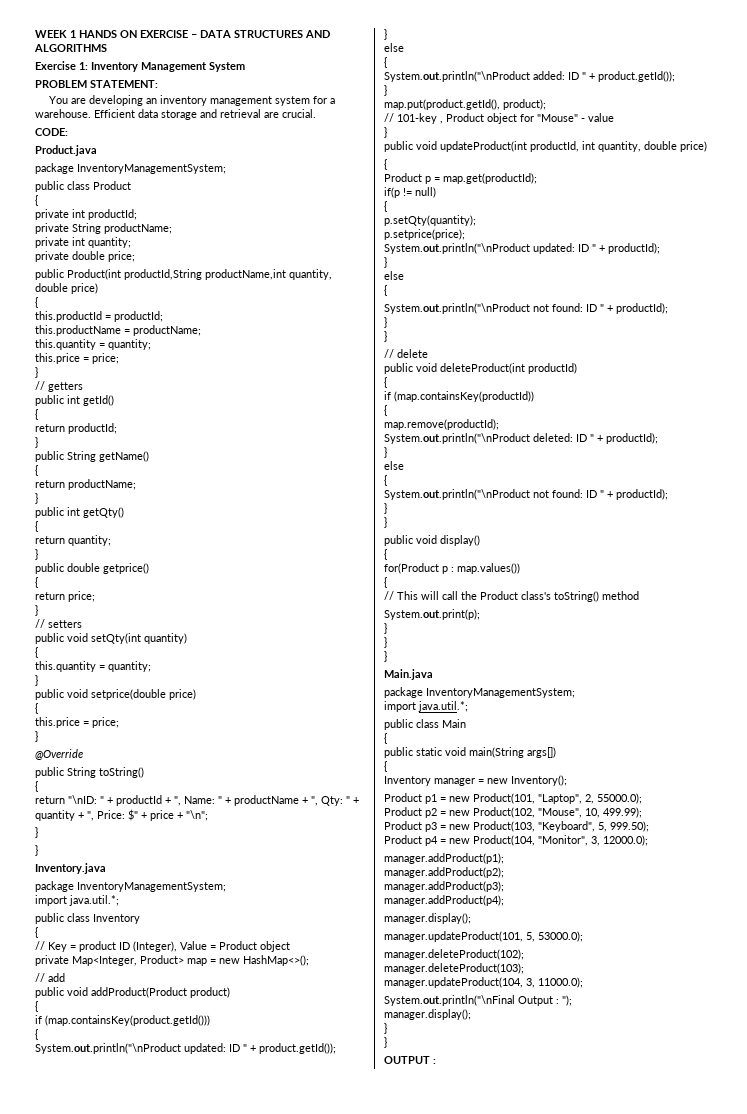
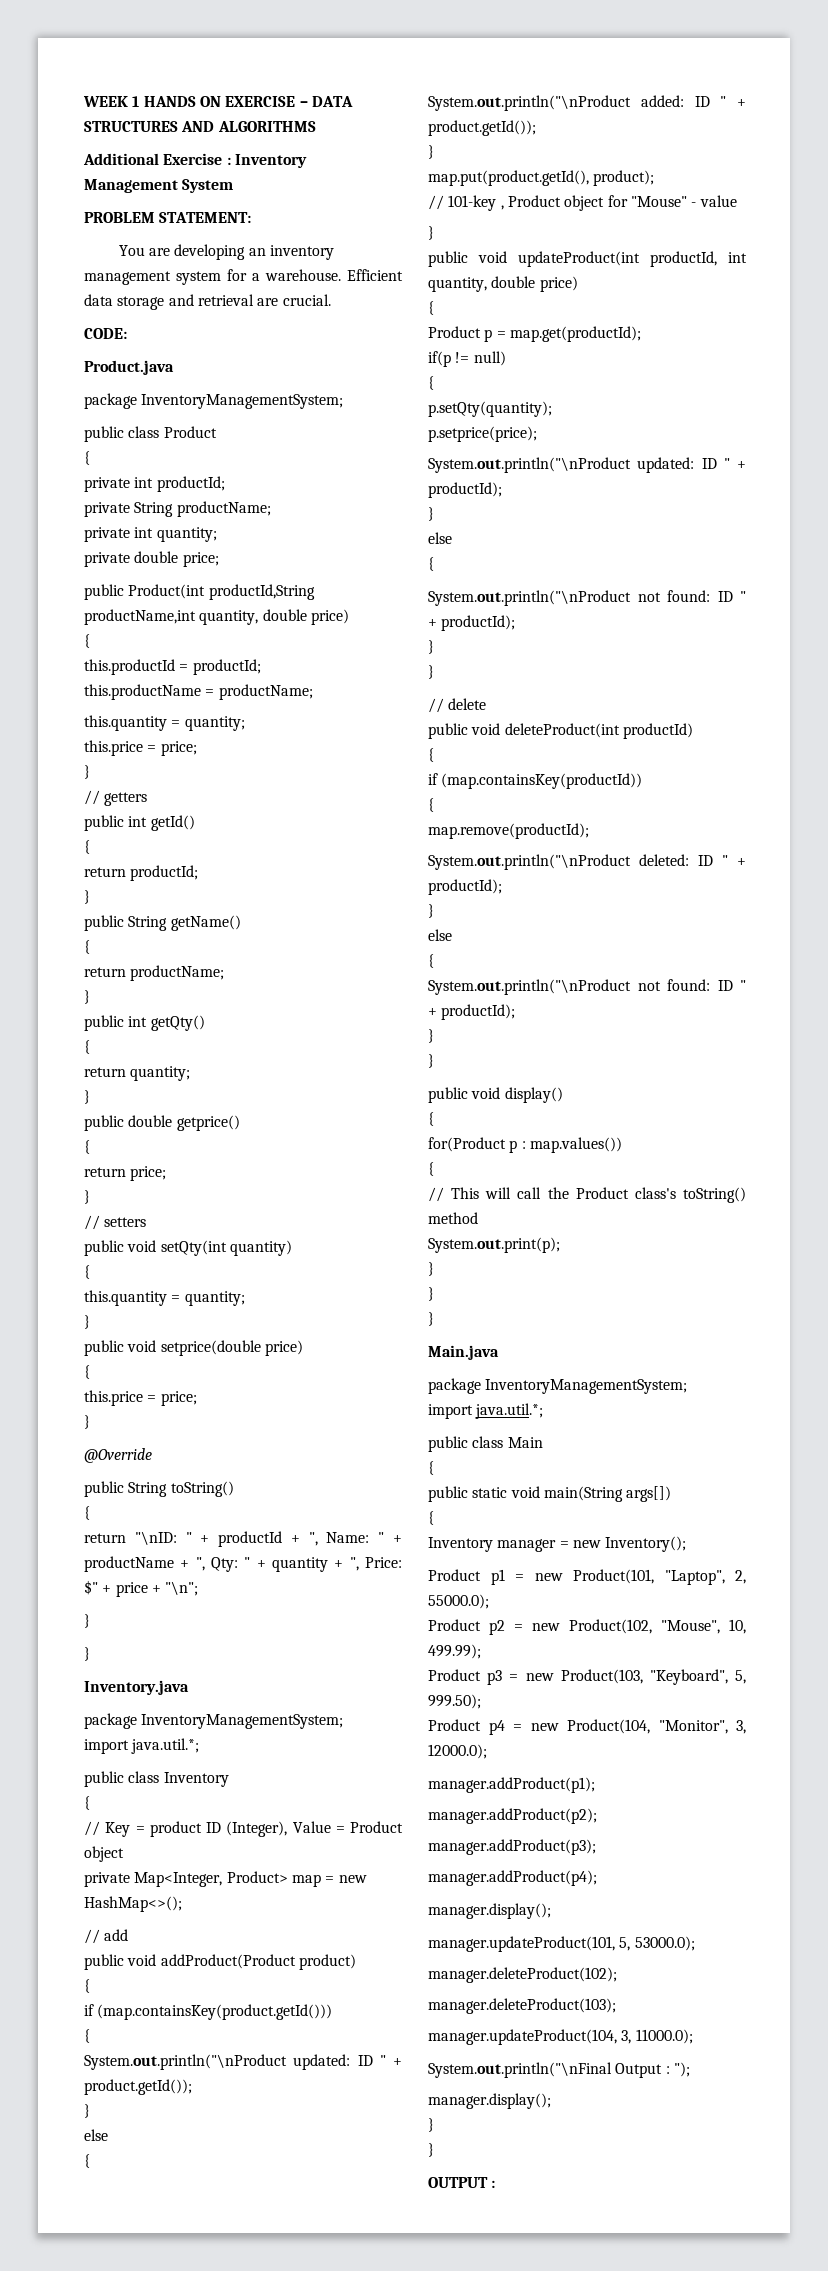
- Exercise 1: Inventory Management System
+ Additional Exercise : Inventory Management System

